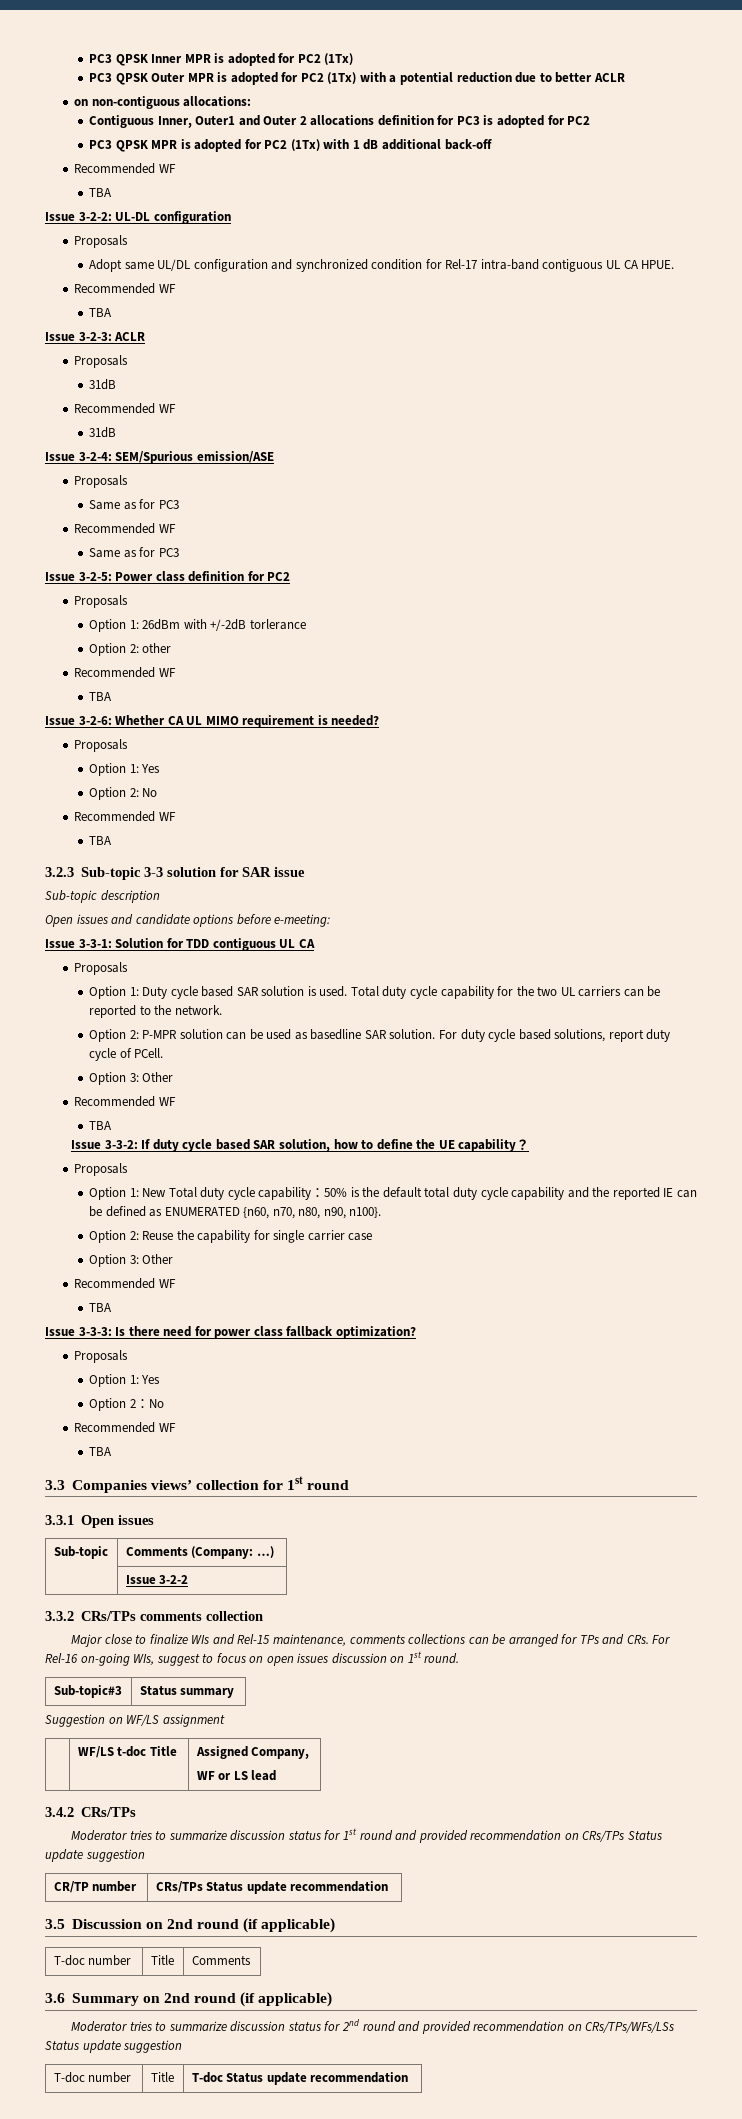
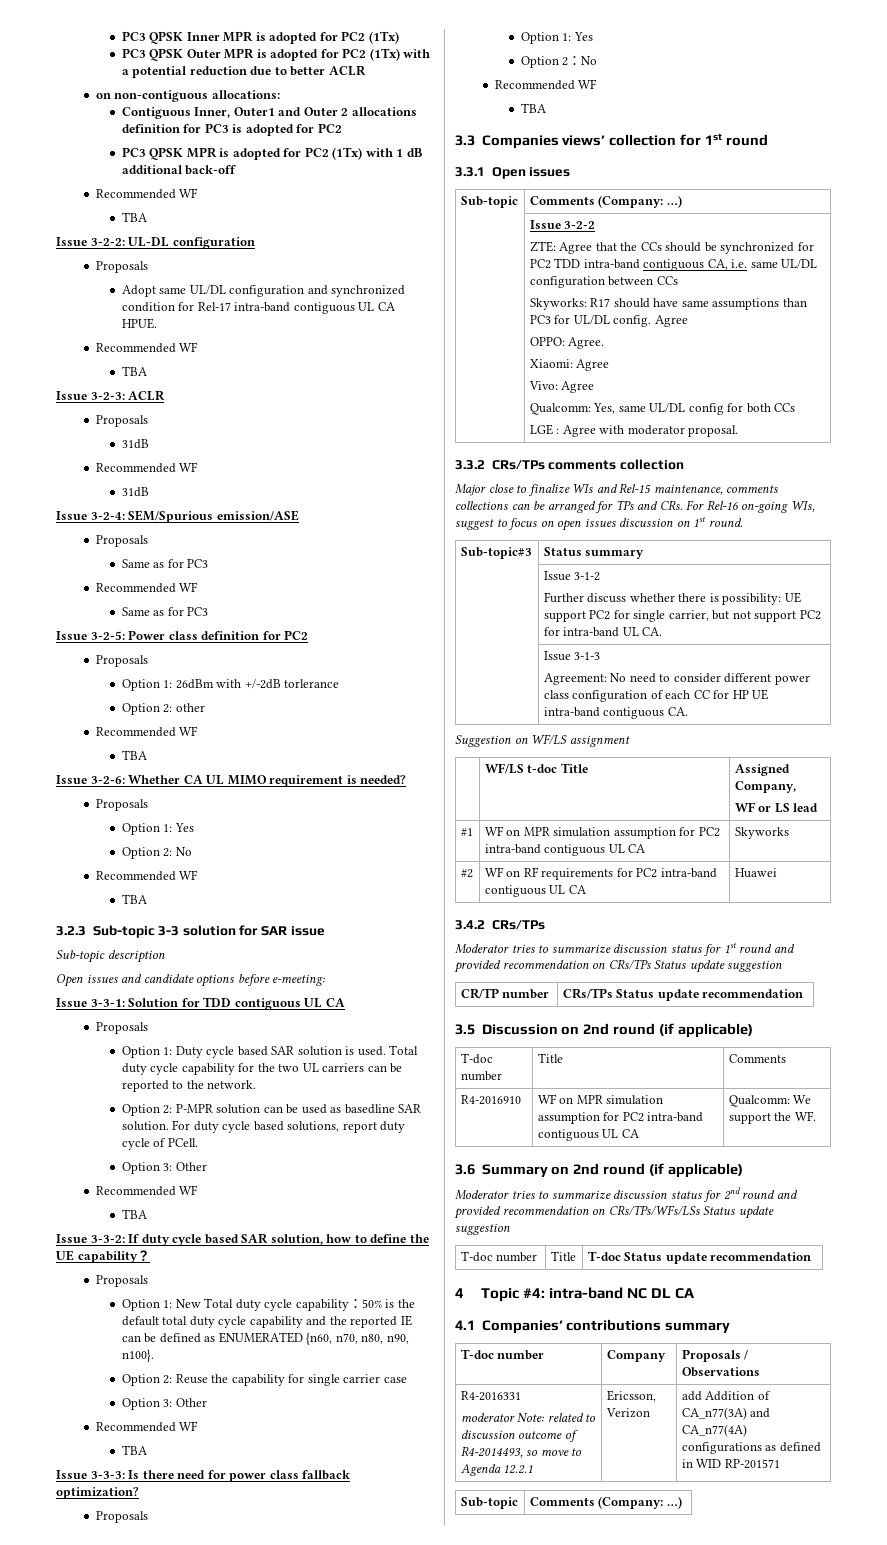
+ ZTE: Agree that the CCs should be synchronized for PC2 TDD intra-band contiguous CA, i.e. same UL/DL configuration between CCs
+ Skyworks: R17 should have same assumptions than PC3 for UL/DL config. Agree
+ OPPO: Agree.
+ Xiaomi: Agree
+ Vivo: Agree
+ Qualcomm: Yes, same UL/DL config for both CCs
+ LGE : Agree with moderator proposal.
+ | Issue 3-1-2
+ Further discuss whether there is possibility: UE support PC2 for single carrier, but not support PC2 for intra-band UL CA.
+ | Issue 3-1-3
+ Agreement: No need to consider different power class configuration of each CC for HP UE intra-band contiguous CA.
+ #1 | WF on MPR simulation assumption for PC2 intra-band contiguous UL CA | Skyworks
+ #2 | WF on RF requirements for PC2 intra-band contiguous UL CA | Huawei
+ R4-2016910 | WF on MPR simulation assumption for PC2 intra-band contiguous UL CA | Qualcomm: We support the WF.
+ 4 Topic #4: intra-band NC DL CA
+ 4.1 Companies’ contributions summary
+ T-doc number | Company | Proposals / Observations
+ R4-2016331
+ moderator Note: related to discussion outcome of R4-2014493, so move to Agenda 12.2.1 | Ericsson, Verizon | add Addition of CA_n77(3A) and CA_n77(4A) configurations as defined in WID RP-201571
+ Sub-topic | Comments (Company: …)

